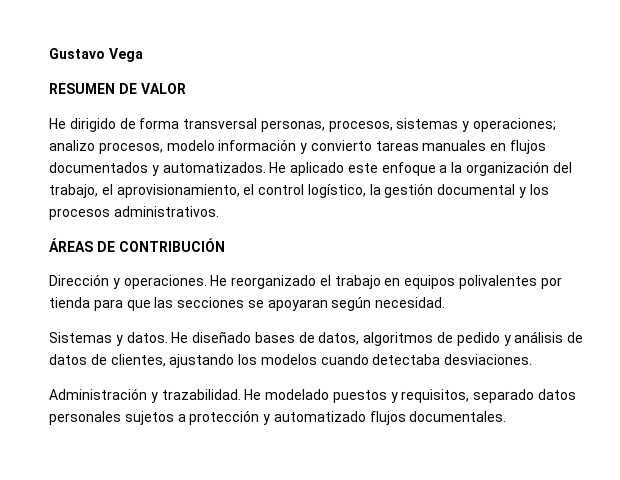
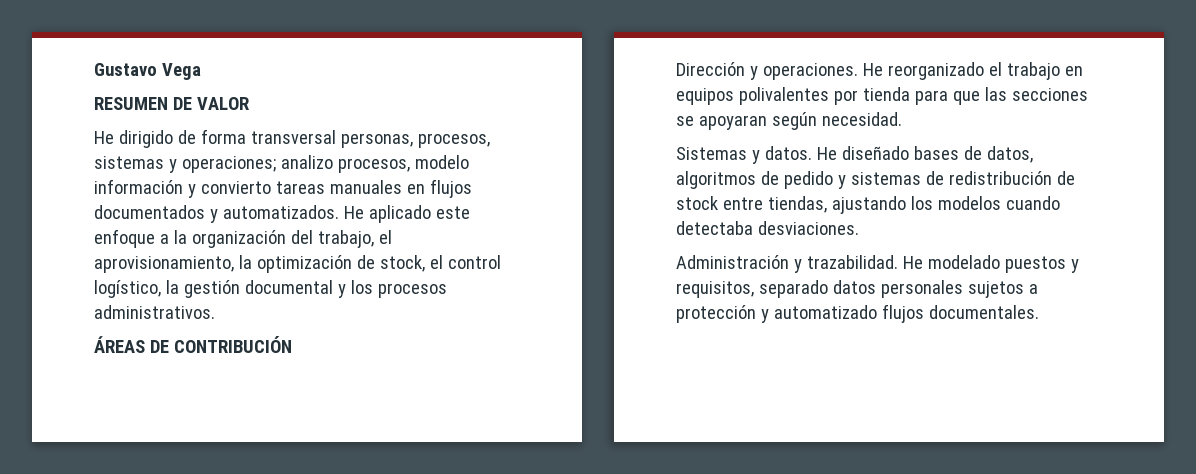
- He aplicado este enfoque a la organización del trabajo, el aprovisionamiento, el control logístico, la gestión documental y los procesos administrativos.
+ He aplicado este enfoque a la organización del trabajo, el aprovisionamiento, la optimización de stock, el control logístico, la gestión documental y los procesos administrativos.
- He diseñado bases de datos, algoritmos de pedido y análisis de datos de clientes, ajustando los modelos cuando detectaba desviaciones.
+ He diseñado bases de datos, algoritmos de pedido y sistemas de redistribución de stock entre tiendas, ajustando los modelos cuando detectaba desviaciones.

